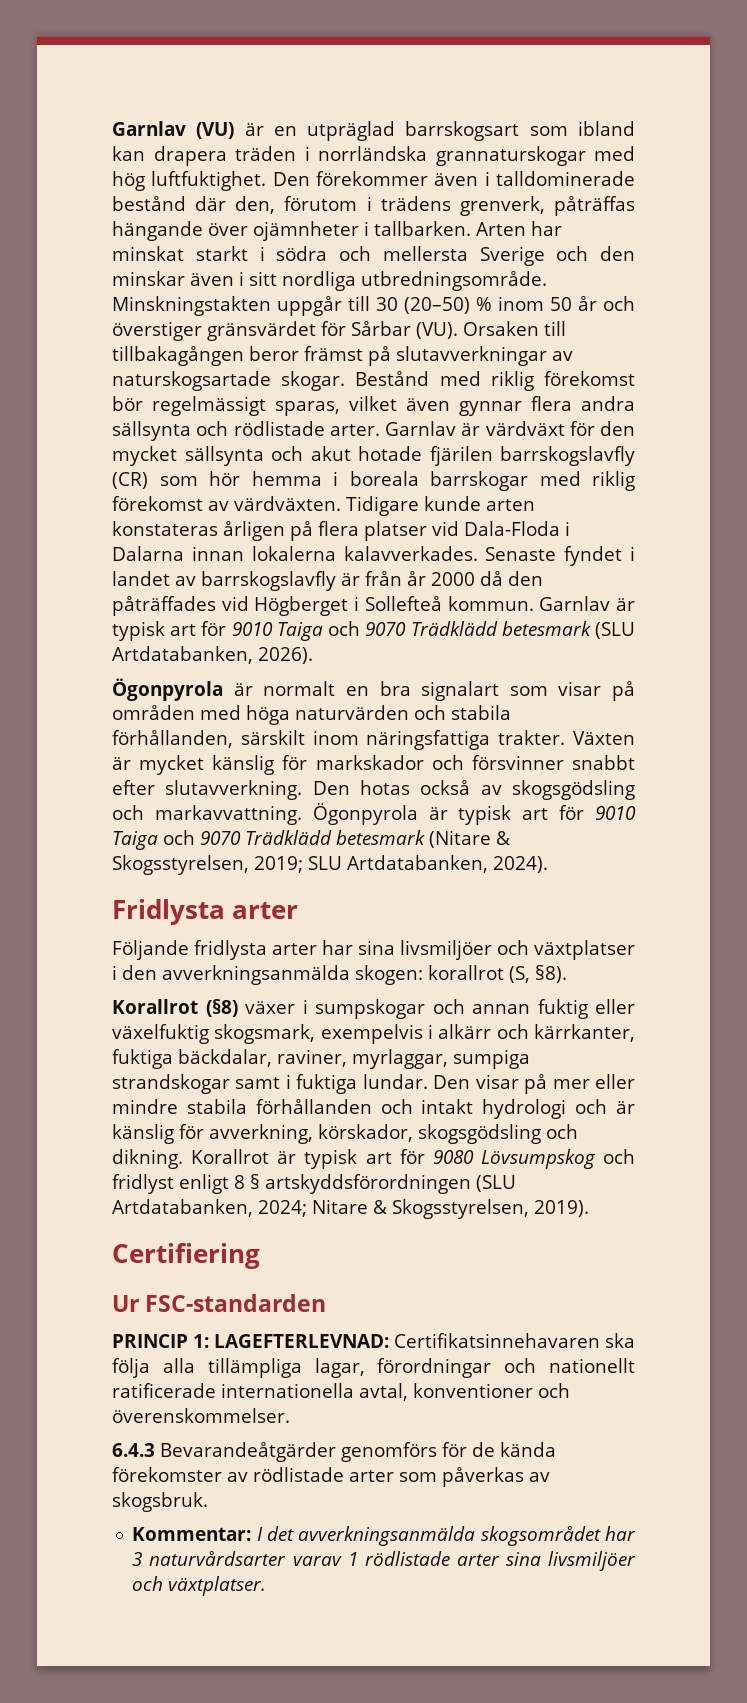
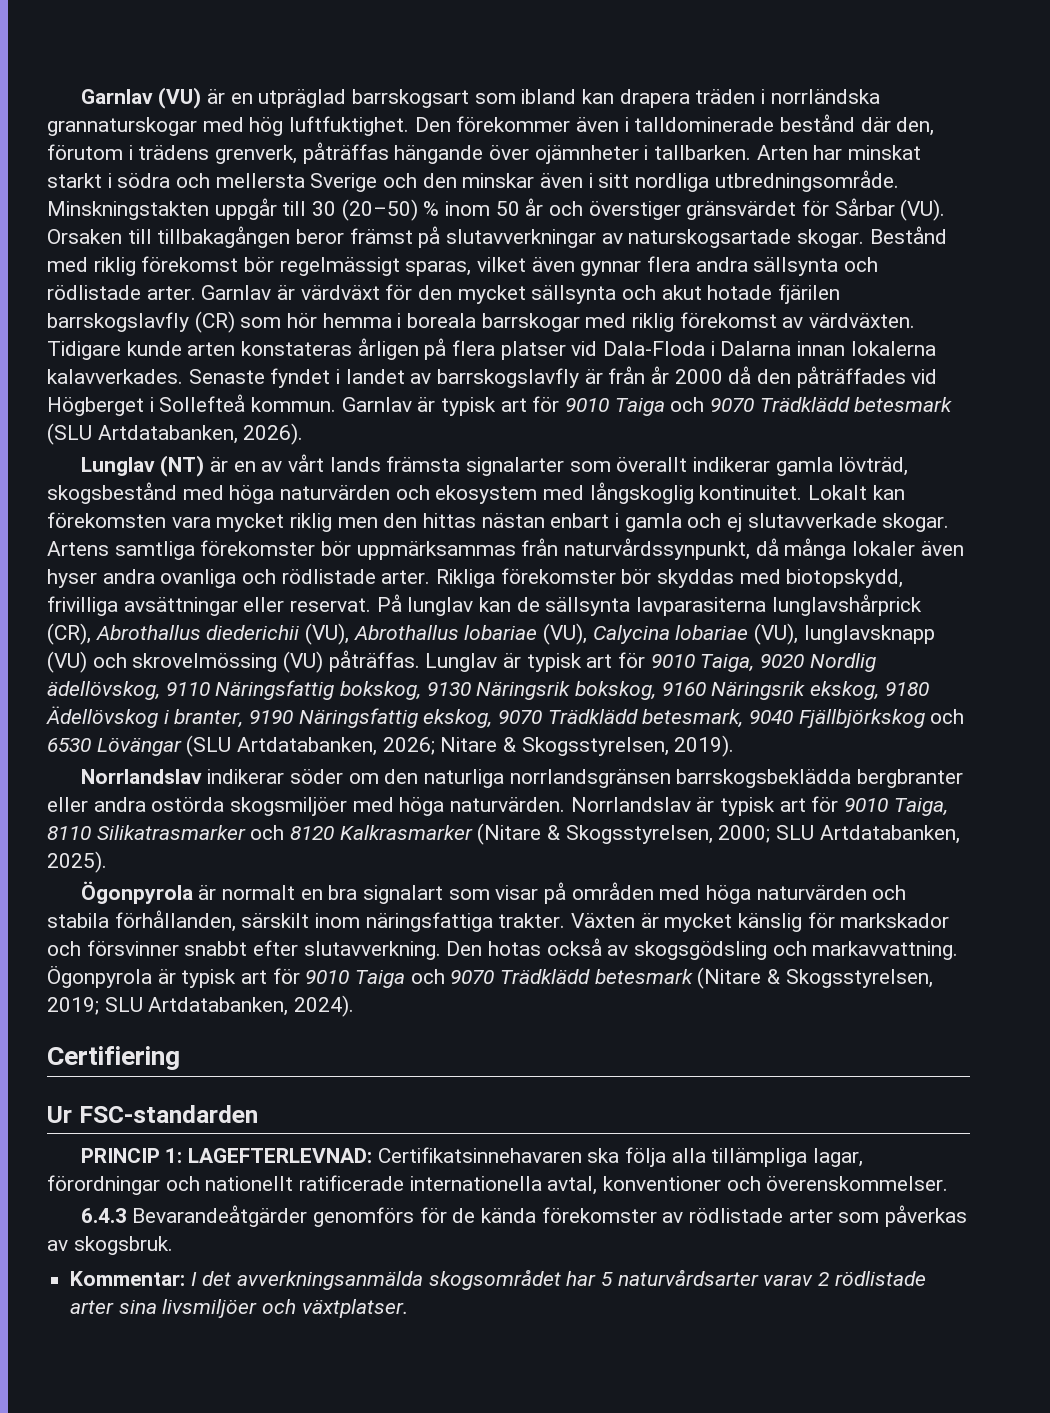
+ Lunglav (NT) är en av vårt lands främsta signalarter som överallt indikerar gamla lövträd, skogsbestånd med höga naturvärden och ekosystem med långskoglig kontinuitet. Lokalt kan förekomsten vara mycket riklig men den hittas nästan enbart i gamla och ej slutavverkade skogar. Artens samtliga förekomster bör uppmärksammas från naturvårdssynpunkt, då många lokaler även hyser andra ovanliga och rödlistade arter. Rikliga förekomster bör skyddas med biotopskydd, frivilliga avsättningar eller reservat. På lunglav kan de sällsynta lavparasiterna lunglavshårprick (CR), Abrothallus diederichii (VU), Abrothallus lobariae (VU), Calycina lobariae (VU), lunglavsknapp (VU) och skrovelmössing (VU) påträffas. Lunglav är typisk art för 9010 Taiga, 9020 Nordlig ädellövskog, 9110 Näringsfattig bokskog, 9130 Näringsrik bokskog, 9160 Näringsrik ekskog, 9180 Ädellövskog i branter, 9190 Näringsfattig ekskog, 9070 Trädklädd betesmark, 9040 Fjällbjörkskog och 6530 Lövängar (SLU Artdatabanken, 2026; Nitare & Skogsstyrelsen, 2019).
+ Norrlandslav indikerar söder om den naturliga norrlandsgränsen barrskogsbeklädda bergbranter eller andra ostörda skogsmiljöer med höga naturvärden. Norrlandslav är typisk art för 9010 Taiga, 8110 Silikatrasmarker och 8120 Kalkrasmarker (Nitare & Skogsstyrelsen, 2000; SLU Artdatabanken, 2025).
- Fridlysta arter
- Följande fridlysta arter har sina livsmiljöer och växtplatser i den avverkningsanmälda skogen: korallrot (S, §8).
- Korallrot (§8) växer i sumpskogar och annan fuktig eller växelfuktig skogsmark, exempelvis i alkärr och kärrkanter, fuktiga bäckdalar, raviner, myrlaggar, sumpiga strandskogar samt i fuktiga lundar. Den visar på mer eller mindre stabila förhållanden och intakt hydrologi och är känslig för avverkning, körskador, skogsgödsling och dikning. Korallrot är typisk art för 9080 Lövsumpskog och fridlyst enligt 8 § artskyddsförordningen (SLU Artdatabanken, 2024; Nitare & Skogsstyrelsen, 2019).
- Kommentar: I det avverkningsanmälda skogsområdet har 3 naturvårdsarter varav 1 rödlistade arter sina livsmiljöer och växtplatser.
+ Kommentar: I det avverkningsanmälda skogsområdet har 5 naturvårdsarter varav 2 rödlistade arter sina livsmiljöer och växtplatser.

